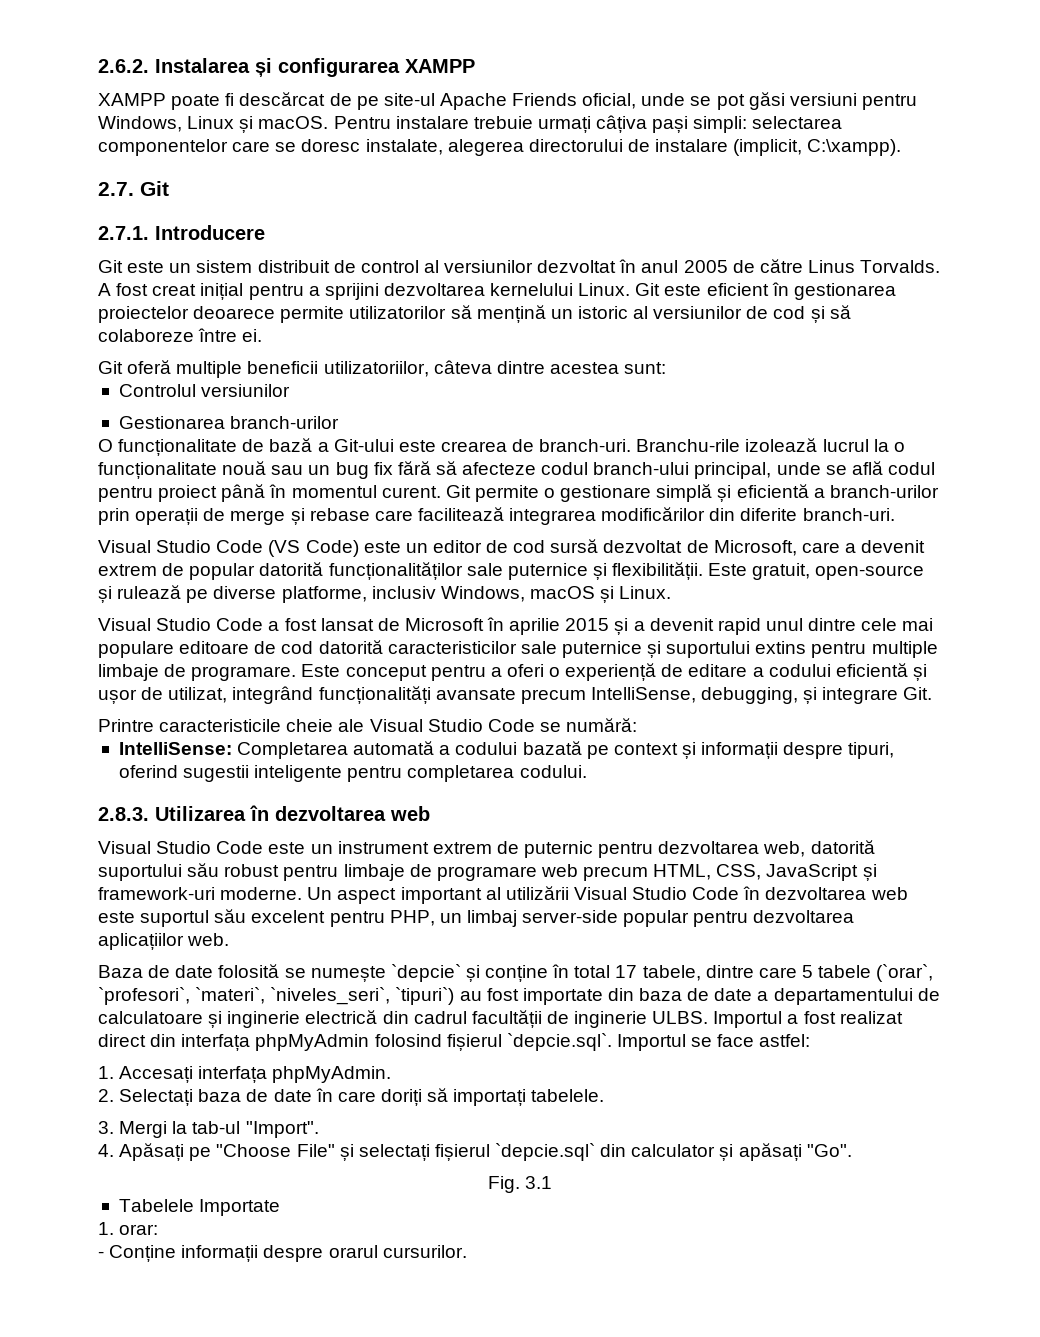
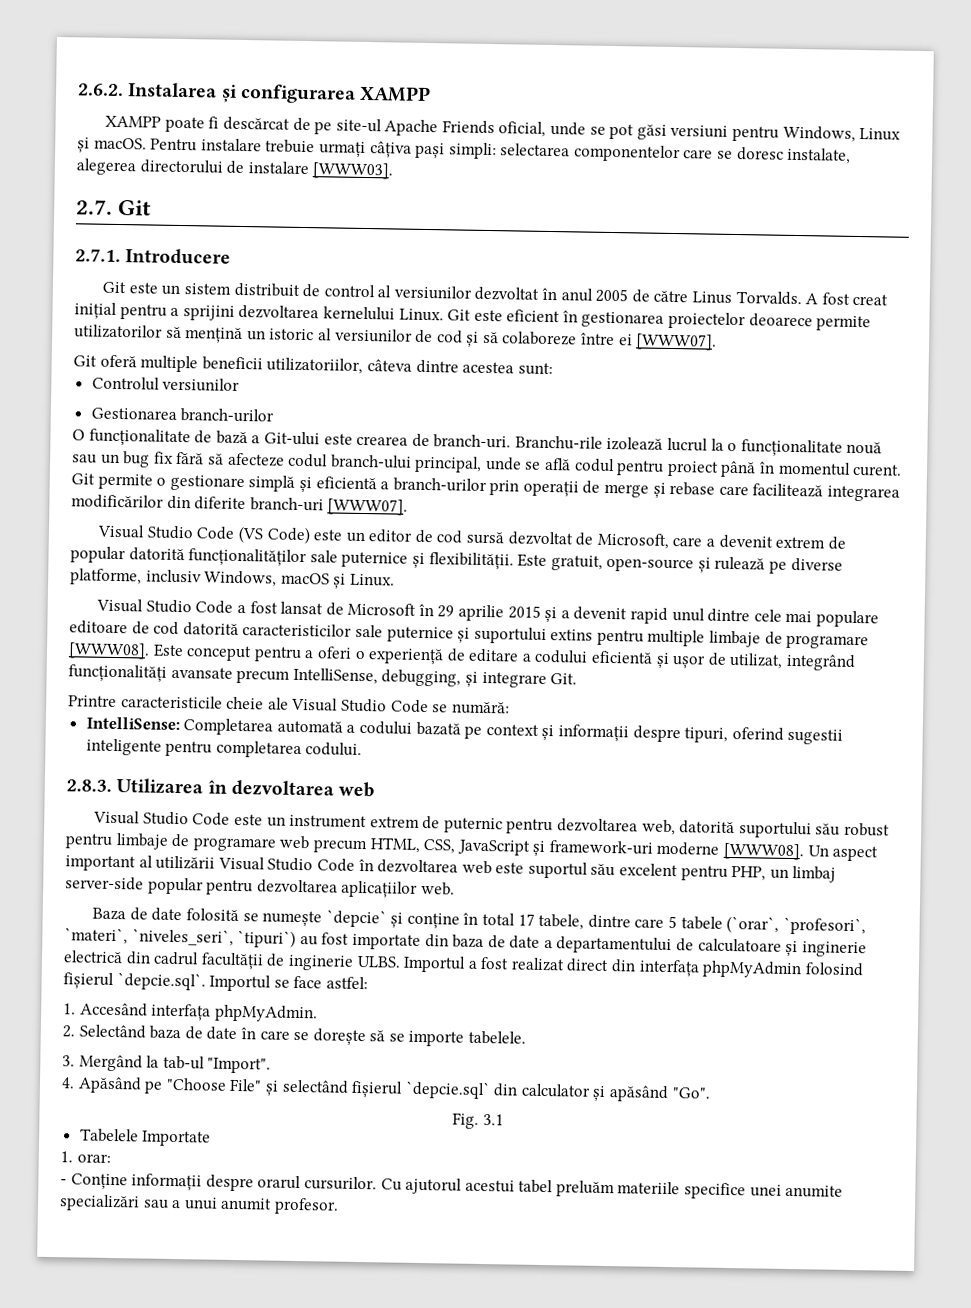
- Pentru instalare trebuie urmați câțiva pași simpli: selectarea componentelor care se doresc instalate, alegerea directorului de instalare (implicit, C:\xampp).
+ Pentru instalare trebuie urmați câțiva pași simpli: selectarea componentelor care se doresc instalate, alegerea directorului de instalare [WWW03].
- Git este eficient în gestionarea proiectelor deoarece permite utilizatorilor să mențină un istoric al versiunilor de cod și să colaboreze între ei.
+ Git este eficient în gestionarea proiectelor deoarece permite utilizatorilor să mențină un istoric al versiunilor de cod și să colaboreze între ei [WWW07].
- Git permite o gestionare simplă și eficientă a branch-urilor prin operații de merge și rebase care facilitează integrarea modificărilor din diferite branch-uri.
+ Git permite o gestionare simplă și eficientă a branch-urilor prin operații de merge și rebase care facilitează integrarea modificărilor din diferite branch-uri [WWW07].
- Visual Studio Code a fost lansat de Microsoft în aprilie 2015 și a devenit rapid unul dintre cele mai populare editoare de cod datorită caracteristicilor sale puternice și suportului extins pentru multiple limbaje de programare.
+ Visual Studio Code a fost lansat de Microsoft în 29 aprilie 2015 și a devenit rapid unul dintre cele mai populare editoare de cod datorită caracteristicilor sale puternice și suportului extins pentru multiple limbaje de programare [WWW08].
- Visual Studio Code este un instrument extrem de puternic pentru dezvoltarea web, datorită suportului său robust pentru limbaje de programare web precum HTML, CSS, JavaScript și framework-uri moderne.
+ Visual Studio Code este un instrument extrem de puternic pentru dezvoltarea web, datorită suportului său robust pentru limbaje de programare web precum HTML, CSS, JavaScript și framework-uri moderne [WWW08].
- 1. Accesați interfața phpMyAdmin.
+ 1. Accesând interfața phpMyAdmin.
- 2. Selectați baza de date în care doriți să importați tabelele.
+ 2. Selectând baza de date în care se dorește să se importe tabelele.
- 3. Mergi la tab-ul "Import".
+ 3. Mergând la tab-ul "Import".
- 4. Apăsați pe "Choose File" și selectați fișierul `depcie.sql` din calculator și apăsați "Go".
+ 4. Apăsând pe "Choose File" și selectând fișierul `depcie.sql` din calculator și apăsând "Go".
+ Cu ajutorul acestui tabel preluăm materiile specifice unei anumite specializări sau a unui anumit profesor.

